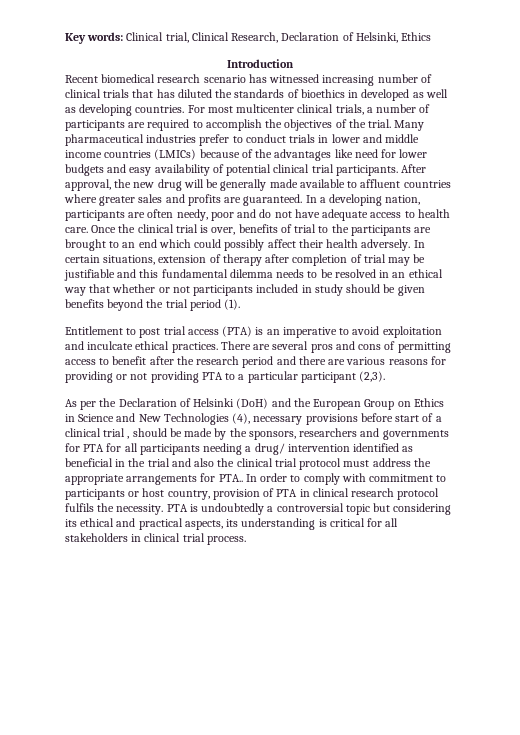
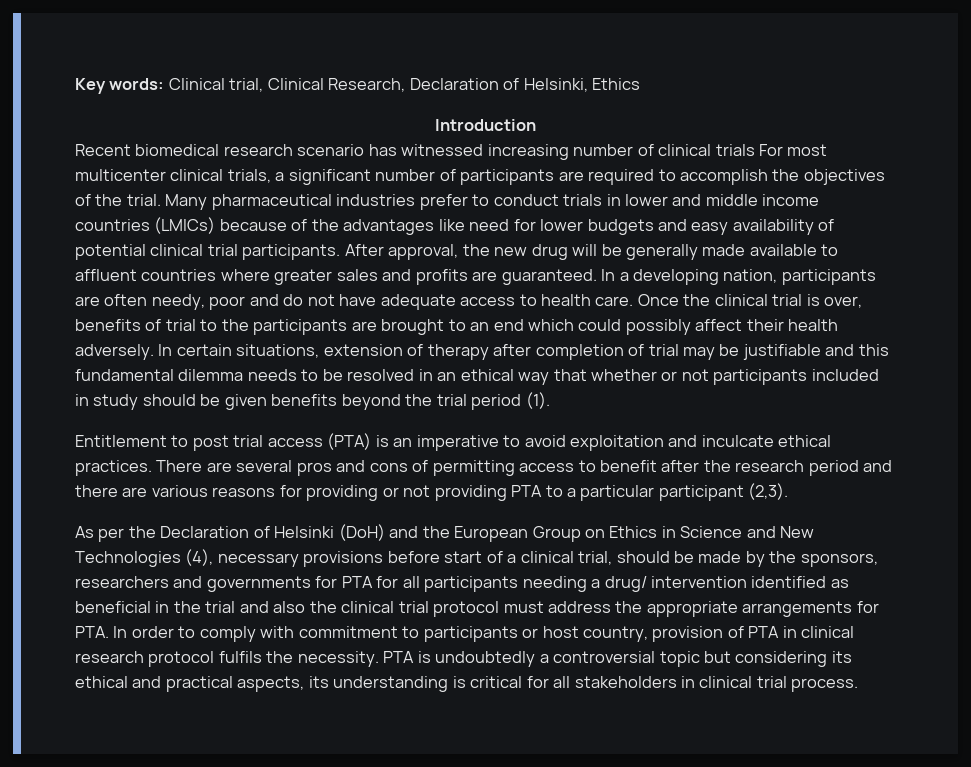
- Recent biomedical research scenario has witnessed increasing number of clinical trials that has diluted the standards of bioethics in developed as well as developing countries. For most multicenter clinical trials, a number of participants are required to accomplish the objectives of the trial.
+ Recent biomedical research scenario has witnessed increasing number of clinical trials For most multicenter clinical trials, a significant number of participants are required to accomplish the objectives of the trial.
- As per the Declaration of Helsinki (DoH) and the European Group on Ethics in Science and New Technologies (4), necessary provisions before start of a clinical trial , should be made by the sponsors, researchers and governments for PTA for all participants needing a drug/ intervention identified as beneficial in the trial and also the clinical trial protocol must address the appropriate arrangements for PTA.. In order to comply with commitment to participants or host country, provision of PTA in clinical research protocol fulfils the necessity.
+ As per the Declaration of Helsinki (DoH) and the European Group on Ethics in Science and New Technologies (4), necessary provisions before start of a clinical trial, should be made by the sponsors, researchers and governments for PTA for all participants needing a drug/ intervention identified as beneficial in the trial and also the clinical trial protocol must address the appropriate arrangements for PTA. In order to comply with commitment to participants or host country, provision of PTA in clinical research protocol fulfils the necessity.

